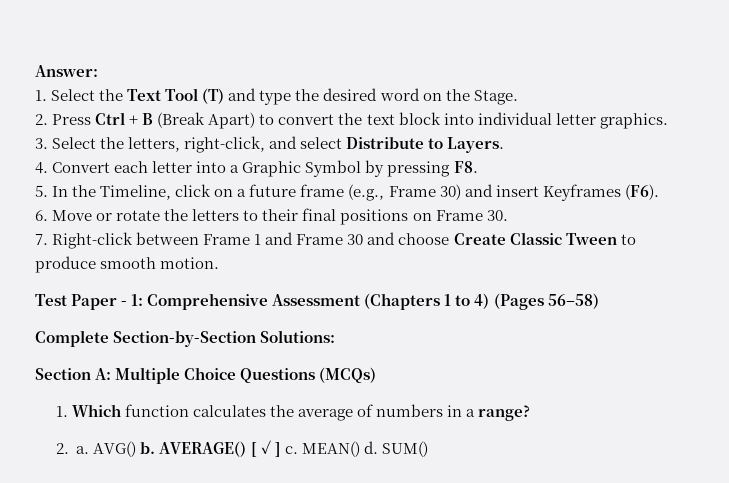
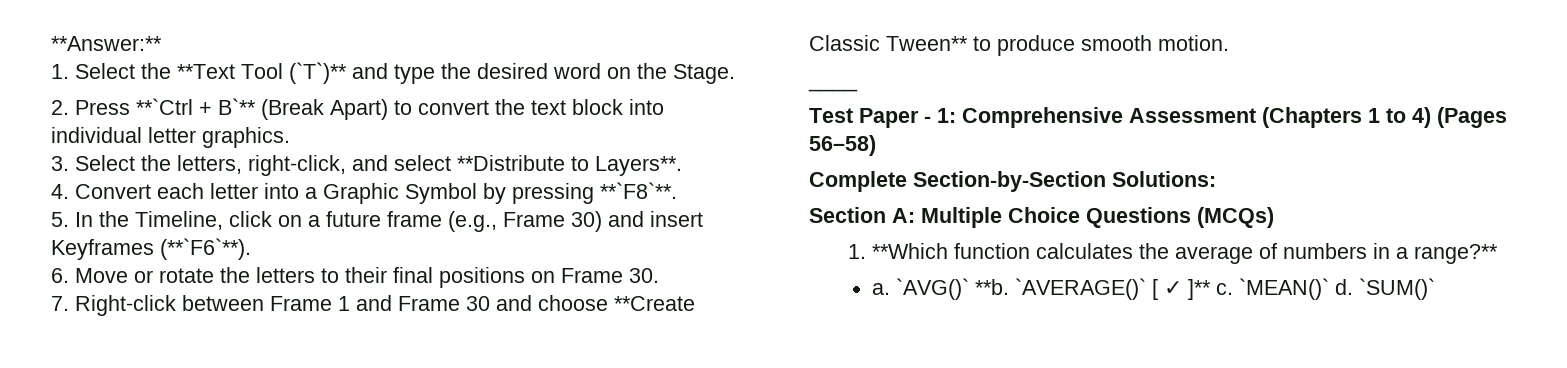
- Answer:
+ **Answer:**
- 1. Select the Text Tool (T) and type the desired word on the Stage.
+ 1. Select the **Text Tool (`T`)** and type the desired word on the Stage.
- 2. Press Ctrl + B (Break Apart) to convert the text block into individual letter graphics.
+ 2. Press **`Ctrl + B`** (Break Apart) to convert the text block into individual letter graphics.
- 3. Select the letters, right-click, and select Distribute to Layers.
+ 3. Select the letters, right-click, and select **Distribute to Layers**.
- 4. Convert each letter into a Graphic Symbol by pressing F8.
+ 4. Convert each letter into a Graphic Symbol by pressing **`F8`**.
- 5. In the Timeline, click on a future frame (e.g., Frame 30) and insert Keyframes (F6).
+ 5. In the Timeline, click on a future frame (e.g., Frame 30) and insert Keyframes (**`F6`**).
- 7. Right-click between Frame 1 and Frame 30 and choose Create Classic Tween to produce smooth motion.
+ 7. Right-click between Frame 1 and Frame 30 and choose **Create Classic Tween** to produce smooth motion.
+ ____
- 1. Which function calculates the average of numbers in a range?
- 2. a. AVG() b. AVERAGE() [ ✓ ] c. MEAN() d. SUM()
+ 1. **Which function calculates the average of numbers in a range?**
+ a. `AVG()` **b. `AVERAGE()` [ ✓ ]** c. `MEAN()` d. `SUM()`

